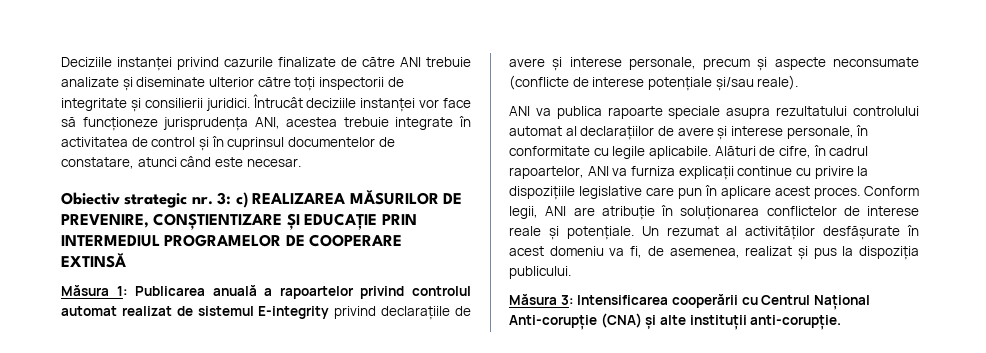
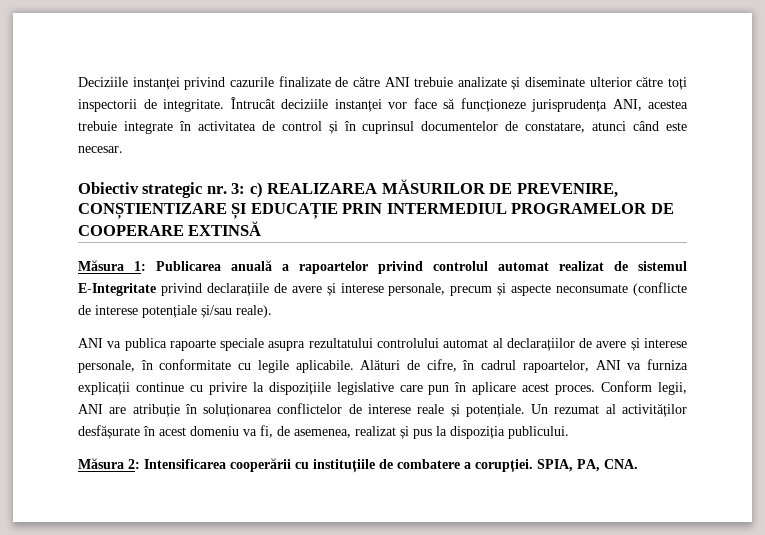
- Deciziile instanței privind cazurile finalizate de către ANI trebuie analizate și diseminate ulterior către toți inspectorii de integritate și consilierii juridici.
+ Deciziile instanței privind cazurile finalizate de către ANI trebuie analizate și diseminate ulterior către toți inspectorii de integritate.
- Măsura 1: Publicarea anuală a rapoartelor privind controlul automat realizat de sistemul E-integrity privind declarațiile de avere și interese personale, precum și aspecte neconsumate (conflicte de interese potențiale și/sau reale).
+ Măsura 1: Publicarea anuală a rapoartelor privind controlul automat realizat de sistemul E-Integritate privind declarațiile de avere și interese personale, precum și aspecte neconsumate (conflicte de interese potențiale și/sau reale).
- Măsura 3: Intensificarea cooperării cu Centrul Național Anti-corupție (CNA) și alte instituții anti-corupție.
+ Măsura 2: Intensificarea cooperării cu instituțiile de combatere a corupției. SPIA, PA, CNA.

